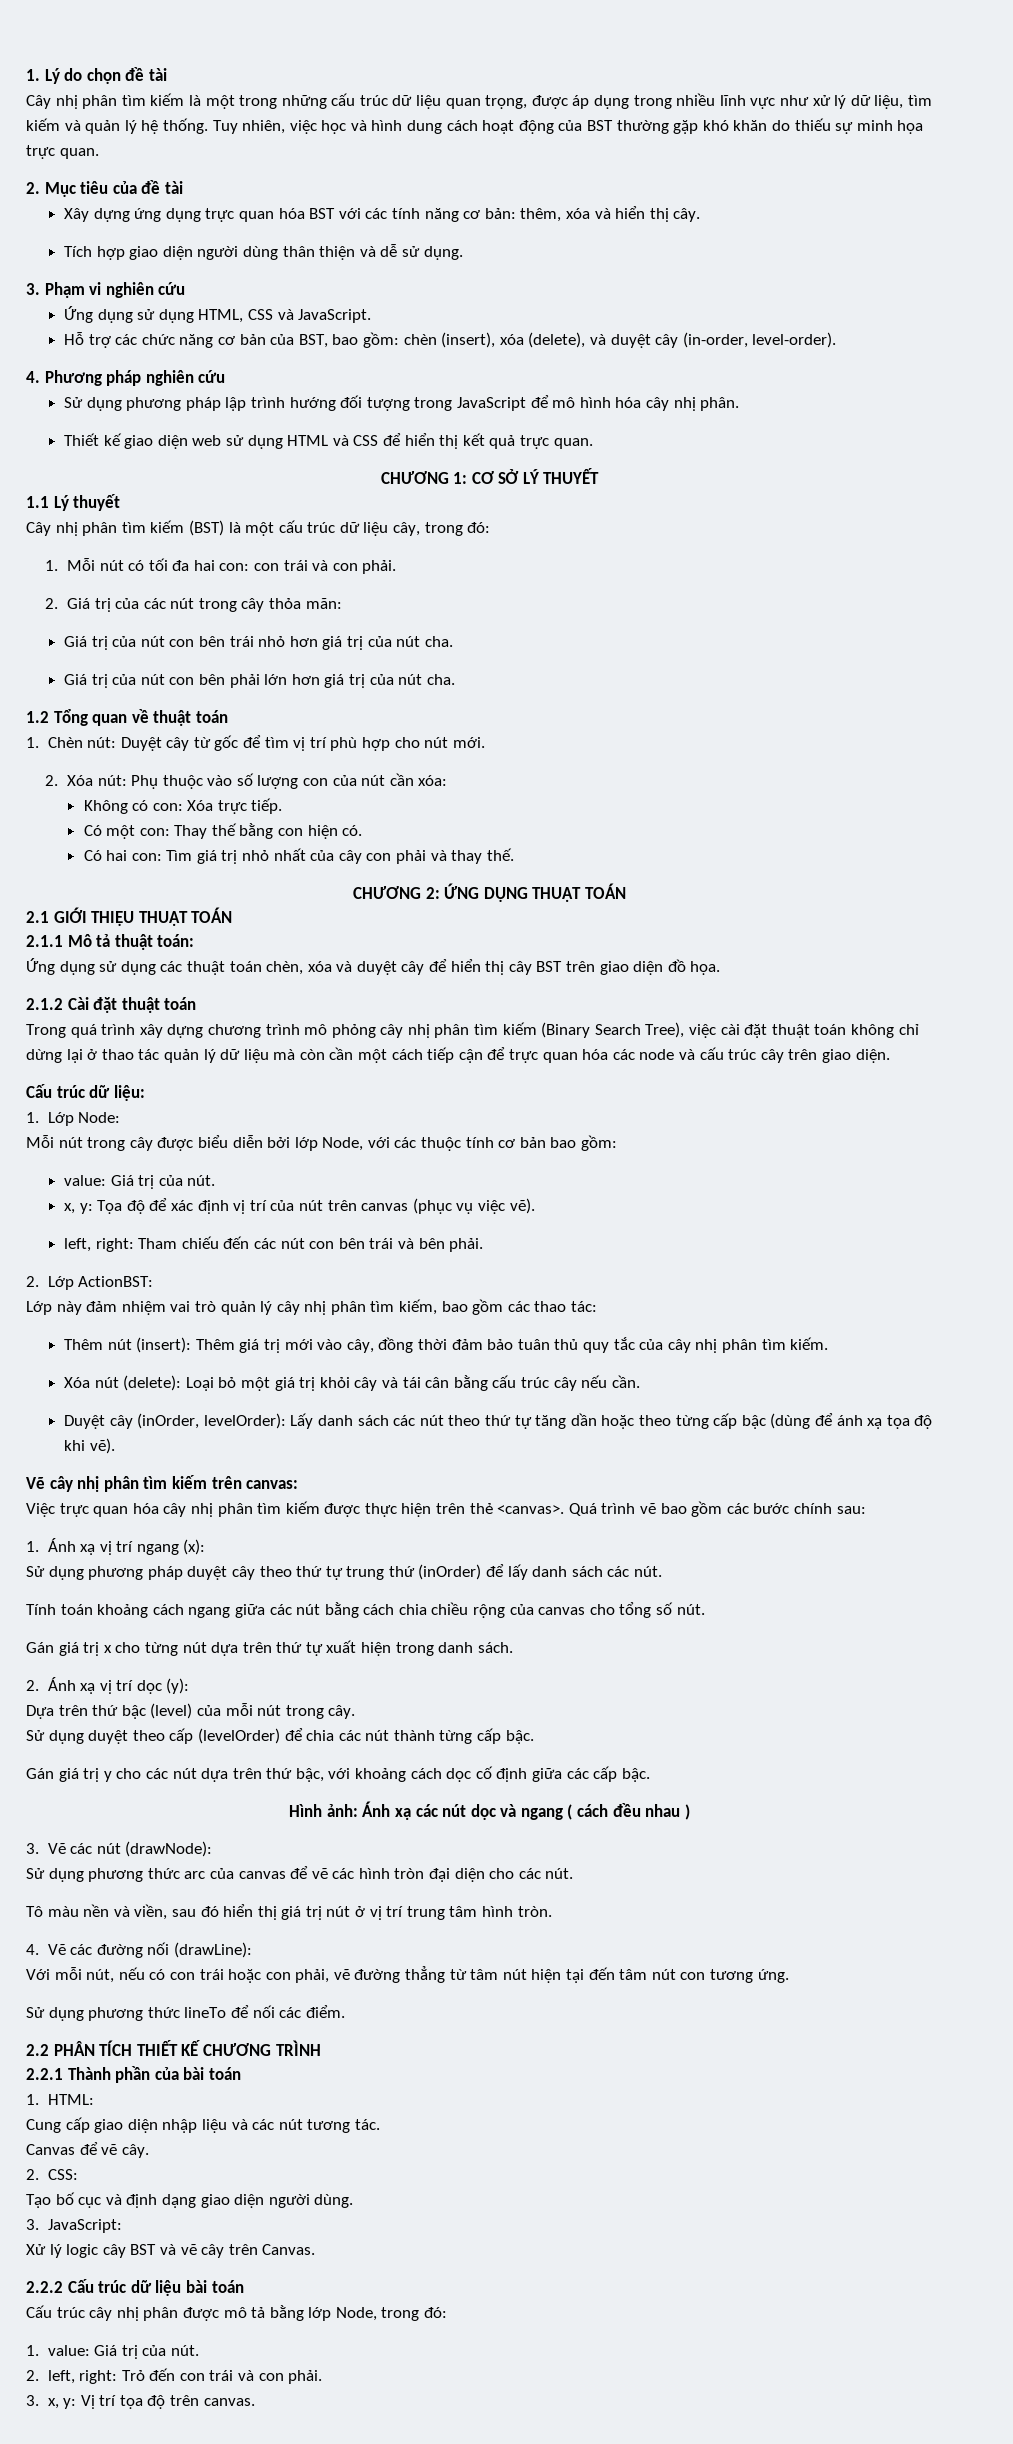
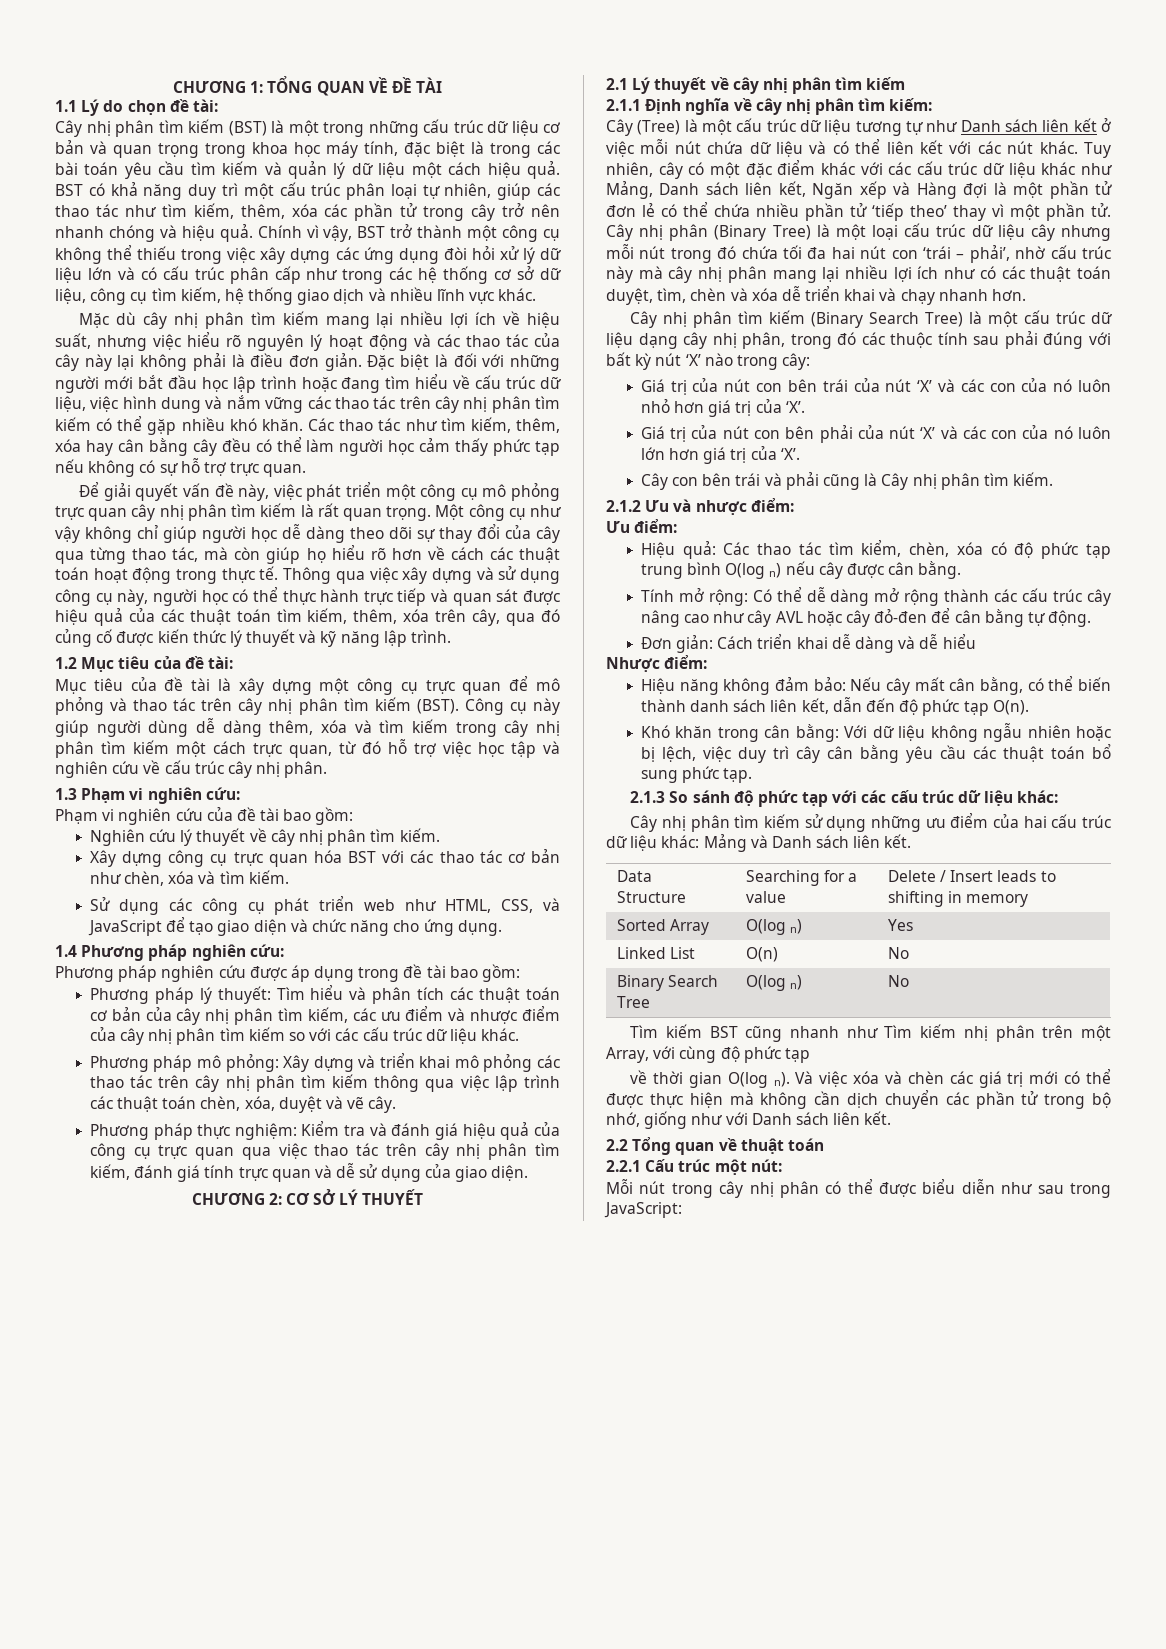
- 1. Lý do chọn đề tài
- Cây nhị phân tìm kiếm là một trong những cấu trúc dữ liệu quan trọng, được áp dụng trong nhiều lĩnh vực như xử lý dữ liệu, tìm kiếm và quản lý hệ thống. Tuy nhiên, việc học và hình dung cách hoạt động của BST thường gặp khó khăn do thiếu sự minh họa trực quan.
- 2. Mục tiêu của đề tài
- Xây dựng ứng dụng trực quan hóa BST với các tính năng cơ bản: thêm, xóa và hiển thị cây.
- Tích hợp giao diện người dùng thân thiện và dễ sử dụng.
- 3. Phạm vi nghiên cứu
- Ứng dụng sử dụng HTML, CSS và JavaScript.
- Hỗ trợ các chức năng cơ bản của BST, bao gồm: chèn (insert), xóa (delete), và duyệt cây (in-order, level-order).
- 4. Phương pháp nghiên cứu
- Sử dụng phương pháp lập trình hướng đối tượng trong JavaScript để mô hình hóa cây nhị phân.
- Thiết kế giao diện web sử dụng HTML và CSS để hiển thị kết quả trực quan.
- CHƯƠNG 1: CƠ SỞ LÝ THUYẾT
- 1.1 Lý thuyết
+ CHƯƠNG 1: TỔNG QUAN VỀ ĐỀ TÀI
+ 1.1 Lý do chọn đề tài:
- Cây nhị phân tìm kiếm (BST) là một cấu trúc dữ liệu cây, trong đó:
- 1. Mỗi nút có tối đa hai con: con trái và con phải.
- 2. Giá trị của các nút trong cây thỏa mãn:
+ Cây nhị phân tìm kiếm (BST) là một trong những cấu trúc dữ liệu cơ bản và quan trọng trong khoa học máy tính, đặc biệt là trong các bài toán yêu cầu tìm kiếm và quản lý dữ liệu một cách hiệu quả. BST có khả năng duy trì một cấu trúc phân loại tự nhiên, giúp các thao tác như tìm kiếm, thêm, xóa các phần tử trong cây trở nên nhanh chóng và hiệu quả. Chính vì vậy, BST trở thành một công cụ không thể thiếu trong việc xây dựng các ứng dụng đòi hỏi xử lý dữ liệu lớn và có cấu trúc phân cấp như trong các hệ thống cơ sở dữ liệu, công cụ tìm kiếm, hệ thống giao dịch và nhiều lĩnh vực khác.
+ Mặc dù cây nhị phân tìm kiếm mang lại nhiều lợi ích về hiệu suất, nhưng việc hiểu rõ nguyên lý hoạt động và các thao tác của cây này lại không phải là điều đơn giản. Đặc biệt là đối với những người mới bắt đầu học lập trình hoặc đang tìm hiểu về cấu trúc dữ liệu, việc hình dung và nắm vững các thao tác trên cây nhị phân tìm kiếm có thể gặp nhiều khó khăn. Các thao tác như tìm kiếm, thêm, xóa hay cân bằng cây đều có thể làm người học cảm thấy phức tạp nếu không có sự hỗ trợ trực quan.
+ Để giải quyết vấn đề này, việc phát triển một công cụ mô phỏng trực quan cây nhị phân tìm kiếm là rất quan trọng. Một công cụ như vậy không chỉ giúp người học dễ dàng theo dõi sự thay đổi của cây qua từng thao tác, mà còn giúp họ hiểu rõ hơn về cách các thuật toán hoạt động trong thực tế. Thông qua việc xây dựng và sử dụng công cụ này, người học có thể thực hành trực tiếp và quan sát được hiệu quả của các thuật toán tìm kiếm, thêm, xóa trên cây, qua đó củng cố được kiến thức lý thuyết và kỹ năng lập trình.
+ 1.2 Mục tiêu của đề tài:
+ Mục tiêu của đề tài là xây dựng một công cụ trực quan để mô phỏng và thao tác trên cây nhị phân tìm kiếm (BST). Công cụ này giúp người dùng dễ dàng thêm, xóa và tìm kiếm trong cây nhị phân tìm kiếm một cách trực quan, từ đó hỗ trợ việc học tập và nghiên cứu về cấu trúc cây nhị phân.
+ 1.3 Phạm vi nghiên cứu:
+ Phạm vi nghiên cứu của đề tài bao gồm:
+ Nghiên cứu lý thuyết về cây nhị phân tìm kiếm.
+ Xây dựng công cụ trực quan hóa BST với các thao tác cơ bản như chèn, xóa và tìm kiếm.
+ Sử dụng các công cụ phát triển web như HTML, CSS, và JavaScript để tạo giao diện và chức năng cho ứng dụng.
+ 1.4 Phương pháp nghiên cứu:
+ Phương pháp nghiên cứu được áp dụng trong đề tài bao gồm:
+ Phương pháp lý thuyết: Tìm hiểu và phân tích các thuật toán cơ bản của cây nhị phân tìm kiếm, các ưu điểm và nhược điểm của cây nhị phân tìm kiếm so với các cấu trúc dữ liệu khác.
+ Phương pháp mô phỏng: Xây dựng và triển khai mô phỏng các thao tác trên cây nhị phân tìm kiếm thông qua việc lập trình các thuật toán chèn, xóa, duyệt và vẽ cây.
+ Phương pháp thực nghiệm: Kiểm tra và đánh giá hiệu quả của công cụ trực quan qua việc thao tác trên cây nhị phân tìm kiếm, đánh giá tính trực quan và dễ sử dụng của giao diện.
+ CHƯƠNG 2: CƠ SỞ LÝ THUYẾT
+ 2.1 Lý thuyết về cây nhị phân tìm kiếm
+ 2.1.1 Định nghĩa về cây nhị phân tìm kiếm:
+ Cây (Tree) là một cấu trúc dữ liệu tương tự như Danh sách liên kết ở việc mỗi nút chứa dữ liệu và có thể liên kết với các nút khác. Tuy nhiên, cây có một đặc điểm khác với các cấu trúc dữ liệu khác như Mảng, Danh sách liên kết, Ngăn xếp và Hàng đợi là một phần tử đơn lẻ có thể chứa nhiều phần tử ‘tiếp theo’ thay vì một phần tử. Cây nhị phân (Binary Tree) là một loại cấu trúc dữ liệu cây nhưng mỗi nút trong đó chứa tối đa hai nút con ‘trái – phải’, nhờ cấu trúc này mà cây nhị phân mang lại nhiều lợi ích như có các thuật toán duyệt, tìm, chèn và xóa dễ triển khai và chạy nhanh hơn.
+ Cây nhị phân tìm kiếm (Binary Search Tree) là một cấu trúc dữ liệu dạng cây nhị phân, trong đó các thuộc tính sau phải đúng với bất kỳ nút ‘X’ nào trong cây:
- Giá trị của nút con bên trái nhỏ hơn giá trị của nút cha.
+ Giá trị của nút con bên trái của nút ‘X’ và các con của nó luôn nhỏ hơn giá trị của ‘X’.
- Giá trị của nút con bên phải lớn hơn giá trị của nút cha.
- 1.2 Tổng quan về thuật toán
+ Giá trị của nút con bên phải của nút ‘X’ và các con của nó luôn lớn hơn giá trị của ‘X’.
+ Cây con bên trái và phải cũng là Cây nhị phân tìm kiếm.
+ 2.1.2 Ưu và nhược điểm:
+ Ưu điểm:
+ Hiệu quả: Các thao tác tìm kiểm, chèn, xóa có độ phức tạp trung bình O(log n) nếu cây được cân bằng.
+ Tính mở rộng: Có thể dễ dàng mở rộng thành các cấu trúc cây nâng cao như cây AVL hoặc cây đỏ-đen để cân bằng tự động.
+ Đơn giản: Cách triển khai dễ dàng và dễ hiểu
+ Nhược điểm:
+ Hiệu năng không đảm bảo: Nếu cây mất cân bằng, có thể biến thành danh sách liên kết, dẫn đến độ phức tạp O(n).
+ Khó khăn trong cân bằng: Với dữ liệu không ngẫu nhiên hoặc bị lệch, việc duy trì cây cân bằng yêu cầu các thuật toán bổ sung phức tạp.
+ 2.1.3 So sánh độ phức tạp với các cấu trúc dữ liệu khác:
+ Cây nhị phân tìm kiếm sử dụng những ưu điểm của hai cấu trúc dữ liệu khác: Mảng và Danh sách liên kết.
+ Data Structure | Searching for a value | Delete / Insert leads to shifting in memory
+ Sorted Array | O(log n) | Yes
+ Linked List | O(n) | No
+ Binary Search Tree | O(log n) | No
+ Tìm kiếm BST cũng nhanh như Tìm kiếm nhị phân trên một Array, với cùng độ phức tạp
+ về thời gian O(log n). Và việc xóa và chèn các giá trị mới có thể được thực hiện mà không cần dịch chuyển các phần tử trong bộ nhớ, giống như với Danh sách liên kết.
+ 2.2 Tổng quan về thuật toán
- 1. Chèn nút: Duyệt cây từ gốc để tìm vị trí phù hợp cho nút mới.
- 2. Xóa nút: Phụ thuộc vào số lượng con của nút cần xóa:
- Không có con: Xóa trực tiếp.
- Có một con: Thay thế bằng con hiện có.
- Có hai con: Tìm giá trị nhỏ nhất của cây con phải và thay thế.
- CHƯƠNG 2: ỨNG DỤNG THUẬT TOÁN
- 2.1 GIỚI THIỆU THUẬT TOÁN
- 2.1.1 Mô tả thuật toán:
- Ứng dụng sử dụng các thuật toán chèn, xóa và duyệt cây để hiển thị cây BST trên giao diện đồ họa.
- 2.1.2 Cài đặt thuật toán
- Trong quá trình xây dựng chương trình mô phỏng cây nhị phân tìm kiếm (Binary Search Tree), việc cài đặt thuật toán không chỉ dừng lại ở thao tác quản lý dữ liệu mà còn cần một cách tiếp cận để trực quan hóa các node và cấu trúc cây trên giao diện.
- Cấu trúc dữ liệu:
- 1. Lớp Node:
- Mỗi nút trong cây được biểu diễn bởi lớp Node, với các thuộc tính cơ bản bao gồm:
- value: Giá trị của nút.
- x, y: Tọa độ để xác định vị trí của nút trên canvas (phục vụ việc vẽ).
- left, right: Tham chiếu đến các nút con bên trái và bên phải.
- 2. Lớp ActionBST:
- Lớp này đảm nhiệm vai trò quản lý cây nhị phân tìm kiếm, bao gồm các thao tác:
- Thêm nút (insert): Thêm giá trị mới vào cây, đồng thời đảm bảo tuân thủ quy tắc của cây nhị phân tìm kiếm.
- Xóa nút (delete): Loại bỏ một giá trị khỏi cây và tái cân bằng cấu trúc cây nếu cần.
- Duyệt cây (inOrder, levelOrder): Lấy danh sách các nút theo thứ tự tăng dần hoặc theo từng cấp bậc (dùng để ánh xạ tọa độ khi vẽ).
- Vẽ cây nhị phân tìm kiếm trên canvas:
- Việc trực quan hóa cây nhị phân tìm kiếm được thực hiện trên thẻ <canvas>. Quá trình vẽ bao gồm các bước chính sau:
- 1. Ánh xạ vị trí ngang (x):
- Sử dụng phương pháp duyệt cây theo thứ tự trung thứ (inOrder) để lấy danh sách các nút.
- Tính toán khoảng cách ngang giữa các nút bằng cách chia chiều rộng của canvas cho tổng số nút.
- Gán giá trị x cho từng nút dựa trên thứ tự xuất hiện trong danh sách.
- 2. Ánh xạ vị trí dọc (y):
- Dựa trên thứ bậc (level) của mỗi nút trong cây.
- Sử dụng duyệt theo cấp (levelOrder) để chia các nút thành từng cấp bậc.
- Gán giá trị y cho các nút dựa trên thứ bậc, với khoảng cách dọc cố định giữa các cấp bậc.
- Hình ảnh: Ánh xạ các nút dọc và ngang ( cách đều nhau )
- 3. Vẽ các nút (drawNode):
- Sử dụng phương thức arc của canvas để vẽ các hình tròn đại diện cho các nút.
- Tô màu nền và viền, sau đó hiển thị giá trị nút ở vị trí trung tâm hình tròn.
- 4. Vẽ các đường nối (drawLine):
- Với mỗi nút, nếu có con trái hoặc con phải, vẽ đường thẳng từ tâm nút hiện tại đến tâm nút con tương ứng.
- Sử dụng phương thức lineTo để nối các điểm.
- 2.2 PHÂN TÍCH THIẾT KẾ CHƯƠNG TRÌNH
- 2.2.1 Thành phần của bài toán
- 1. HTML:
- Cung cấp giao diện nhập liệu và các nút tương tác.
- Canvas để vẽ cây.
- 2. CSS:
- Tạo bố cục và định dạng giao diện người dùng.
- 3. JavaScript:
- Xử lý logic cây BST và vẽ cây trên Canvas.
- 2.2.2 Cấu trúc dữ liệu bài toán
- Cấu trúc cây nhị phân được mô tả bằng lớp Node, trong đó:
- 1. value: Giá trị của nút.
- 2. left, right: Trỏ đến con trái và con phải.
- 3. x, y: Vị trí tọa độ trên canvas.
+ 2.2.1 Cấu trúc một nút:
+ Mỗi nút trong cây nhị phân có thể được biểu diễn như sau trong JavaScript:

